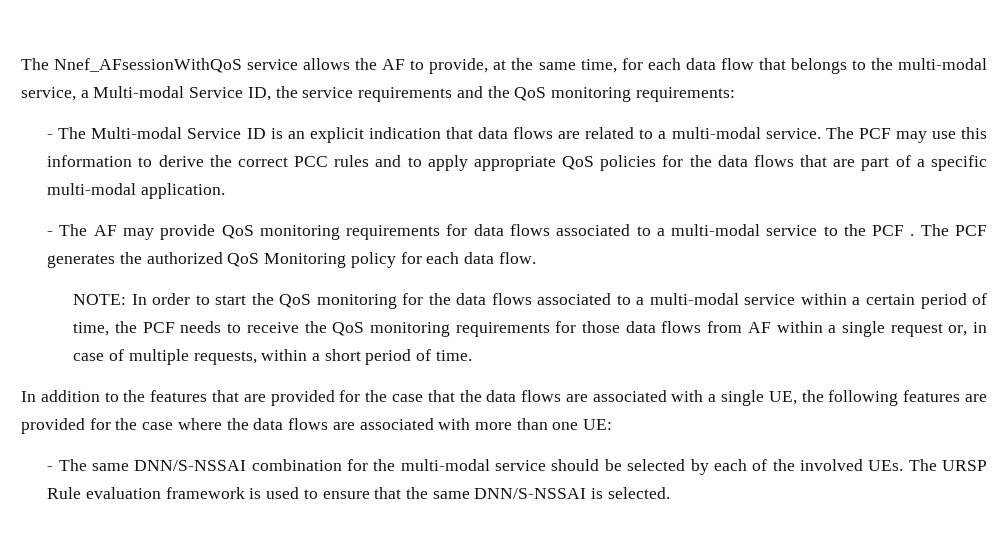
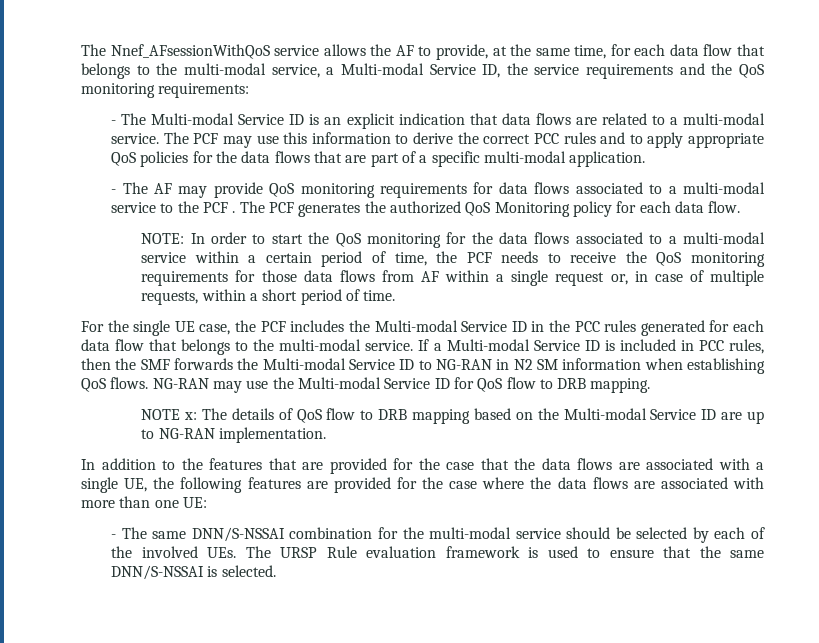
+ For the single UE case, the PCF includes the Multi-modal Service ID in the PCC rules generated for each data flow that belongs to the multi-modal service. If a Multi-modal Service ID is included in PCC rules, then the SMF forwards the Multi-modal Service ID to NG-RAN in N2 SM information when establishing QoS flows. NG-RAN may use the Multi-modal Service ID for QoS flow to DRB mapping.
+ NOTE x: The details of QoS flow to DRB mapping based on the Multi-modal Service ID are up to NG-RAN implementation.

